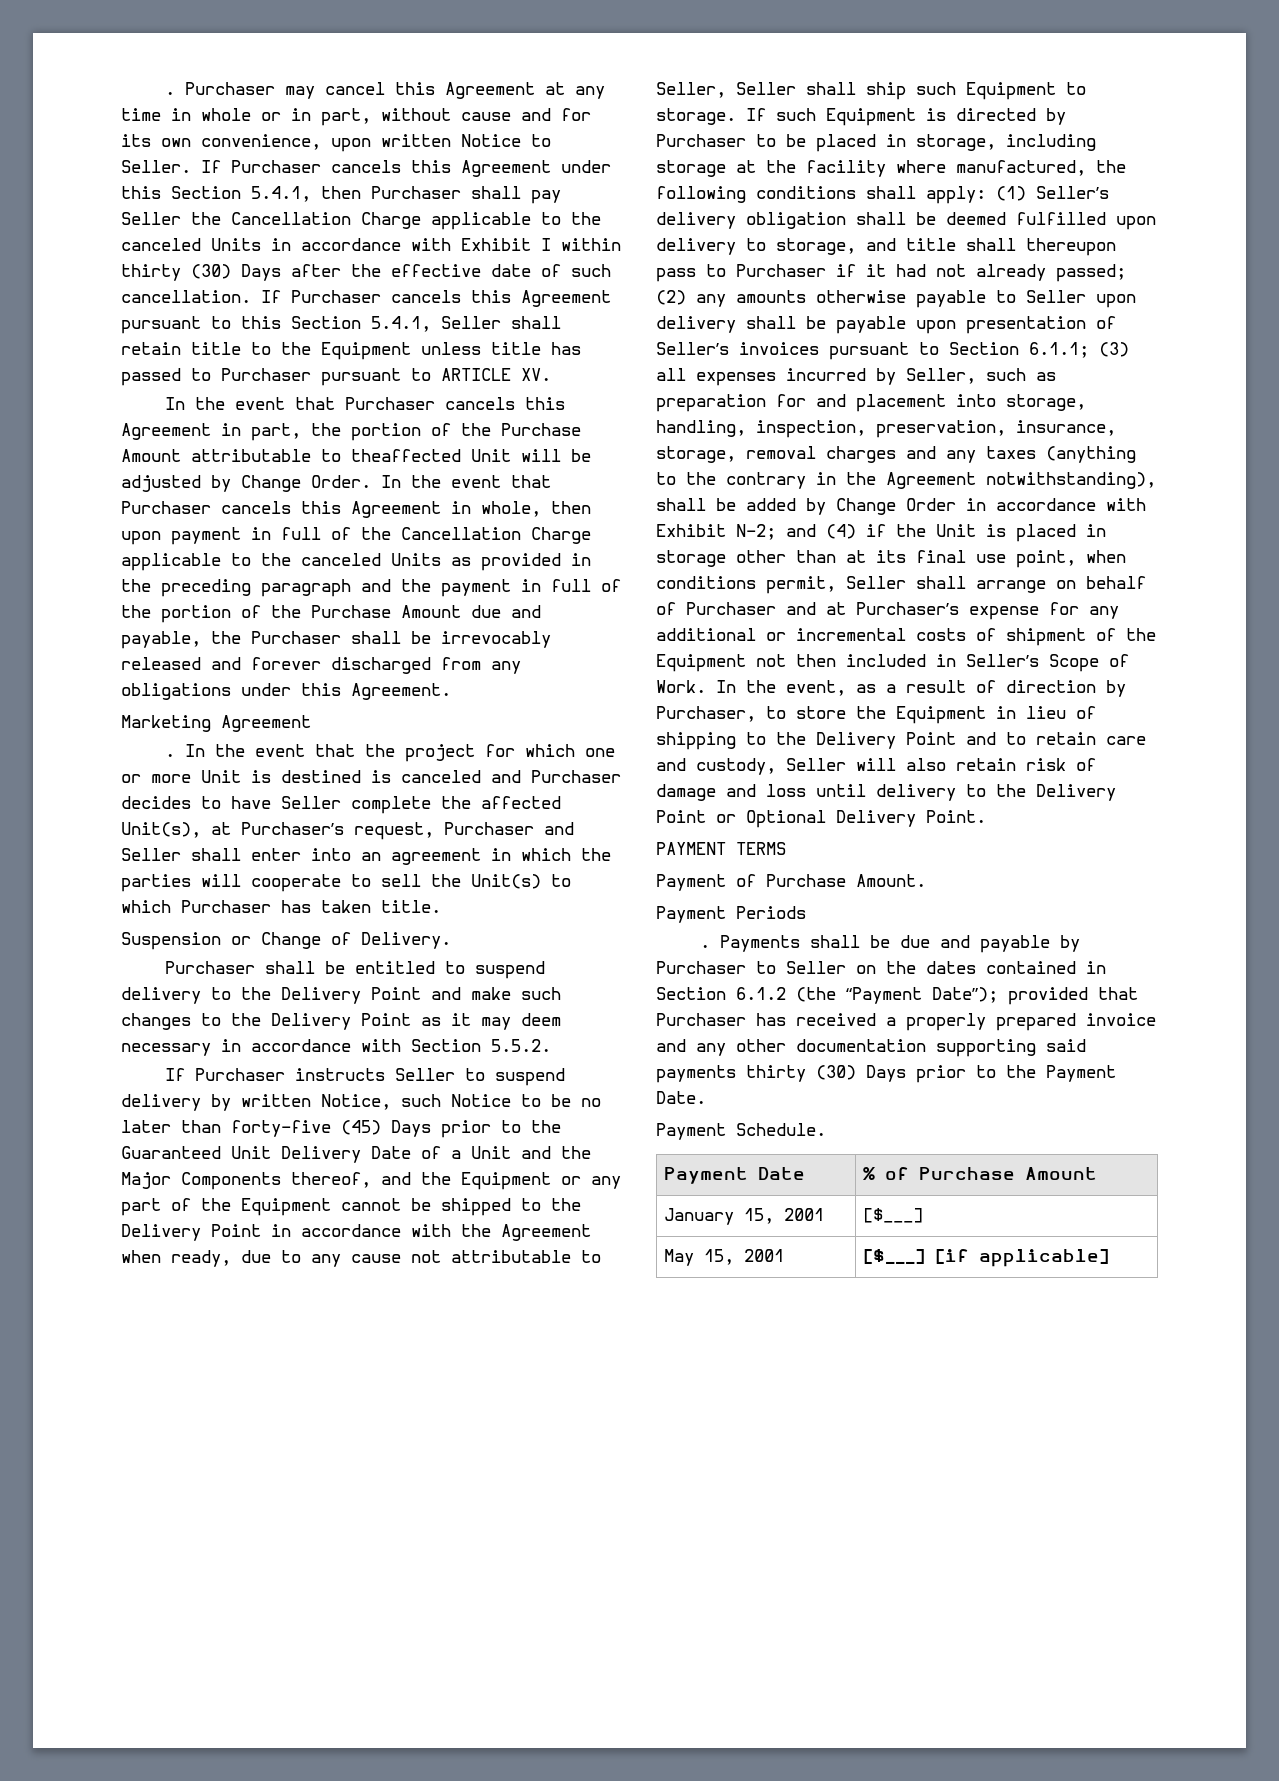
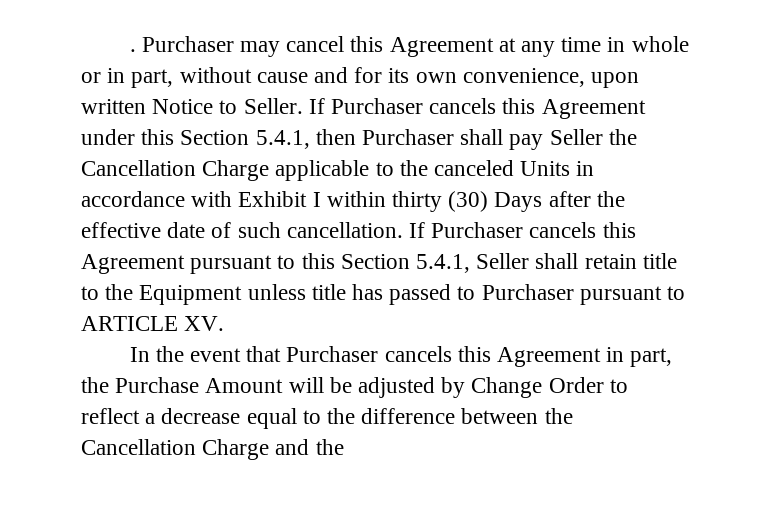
- In the event that Purchaser cancels this Agreement in part, the portion of the Purchase Amount attributable to theaffected Unit will be adjusted by Change Order. In the event that Purchaser cancels this Agreement in whole, then upon payment in full of the Cancellation Charge applicable to the canceled Units as provided in the preceding paragraph and the payment in full of the portion of the Purchase Amount due and payable, the Purchaser shall be irrevocably released and forever discharged from any obligations under this Agreement.
- Marketing Agreement
- . In the event that the project for which one or more Unit is destined is canceled and Purchaser decides to have Seller complete the affected Unit(s), at Purchaser’s request, Purchaser and Seller shall enter into an agreement in which the parties will cooperate to sell the Unit(s) to which Purchaser has taken title.
- Suspension or Change of Delivery.
- Purchaser shall be entitled to suspend delivery to the Delivery Point and make such changes to the Delivery Point as it may deem necessary in accordance with Section 5.5.2.
- If Purchaser instructs Seller to suspend delivery by written Notice, such Notice to be no later than forty-five (45) Days prior to the Guaranteed Unit Delivery Date of a Unit and the Major Components thereof, and the Equipment or any part of the Equipment cannot be shipped to the Delivery Point in accordance with the Agreement when ready, due to any cause not attributable to Seller, Seller shall ship such Equipment to storage. If such Equipment is directed by Purchaser to be placed in storage, including storage at the facility where manufactured, the following conditions shall apply: (1) Seller’s delivery obligation shall be deemed fulfilled upon delivery to storage, and title shall thereupon pass to Purchaser if it had not already passed; (2) any amounts otherwise payable to Seller upon delivery shall be payable upon presentation of Seller’s invoices pursuant to Section 6.1.1; (3) all expenses incurred by Seller, such as preparation for and placement into storage, handling, inspection, preservation, insurance, storage, removal charges and any taxes (anything to the contrary in the Agreement notwithstanding), shall be added by Change Order in accordance with Exhibit N-2; and (4) if the Unit is placed in storage other than at its final use point, when conditions permit, Seller shall arrange on behalf of Purchaser and at Purchaser’s expense for any additional or incremental costs of shipment of the Equipment not then included in Seller’s Scope of Work. In the event, as a result of direction by Purchaser, to store the Equipment in lieu of shipping to the Delivery Point and to retain care and custody, Seller will also retain risk of damage and loss until delivery to the Delivery Point or Optional Delivery Point.
- PAYMENT TERMS
- Payment of Purchase Amount.
- Payment Periods
- . Payments shall be due and payable by Purchaser to Seller on the dates contained in Section 6.1.2 (the “Payment Date”); provided that Purchaser has received a properly prepared invoice and any other documentation supporting said payments thirty (30) Days prior to the Payment Date.
- Payment Schedule.
- Payment Date | % of Purchase Amount
- January 15, 2001 | [$___]
- May 15, 2001 | [$___] [if applicable]
+ In the event that Purchaser cancels this Agreement in part, the Purchase Amount will be adjusted by Change Order to reflect a decrease equal to the difference between the Cancellation Charge and the

